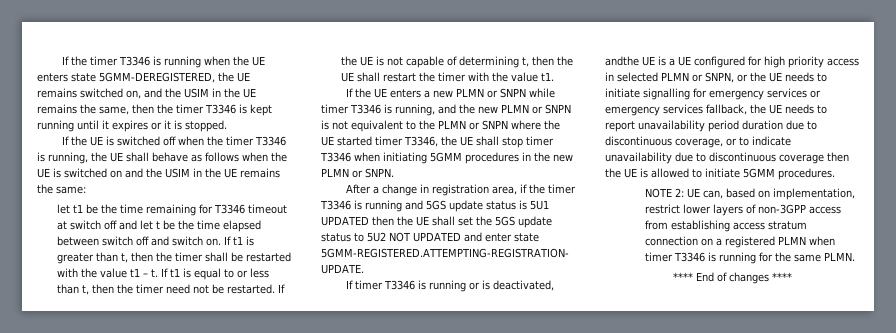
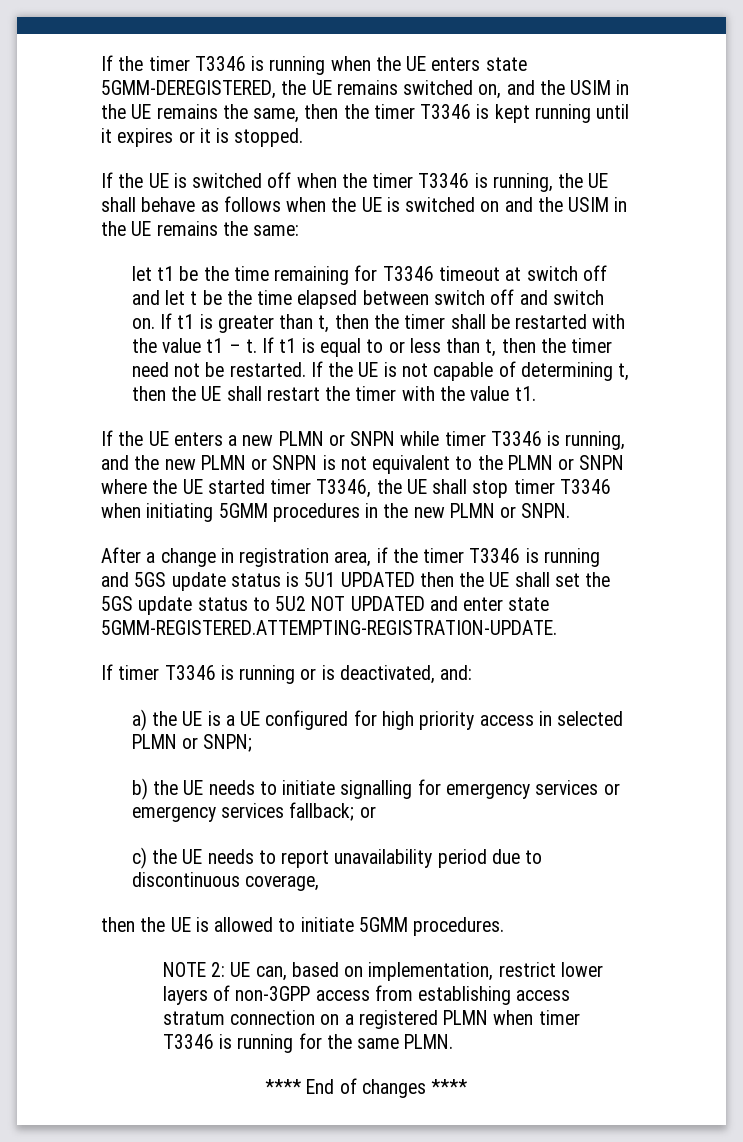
- If timer T3346 is running or is deactivated, andthe UE is a UE configured for high priority access in selected PLMN or SNPN, or the UE needs to initiate signalling for emergency services or emergency services fallback, the UE needs to report unavailability period duration due to discontinuous coverage, or to indicate unavailability due to discontinuous coverage then the UE is allowed to initiate 5GMM procedures.
+ If timer T3346 is running or is deactivated, and:
+ a) the UE is a UE configured for high priority access in selected PLMN or SNPN;
+ b) the UE needs to initiate signalling for emergency services or emergency services fallback; or
+ c) the UE needs to report unavailability period due to discontinuous coverage,
+ then the UE is allowed to initiate 5GMM procedures.

